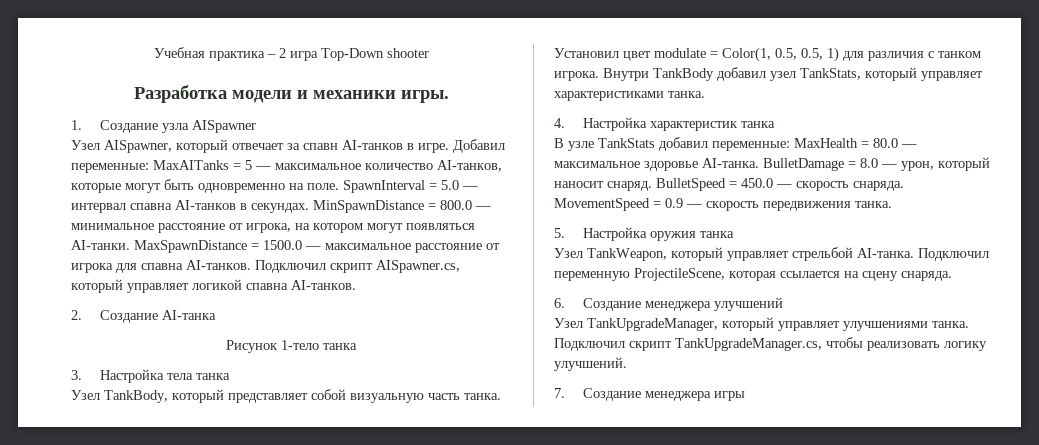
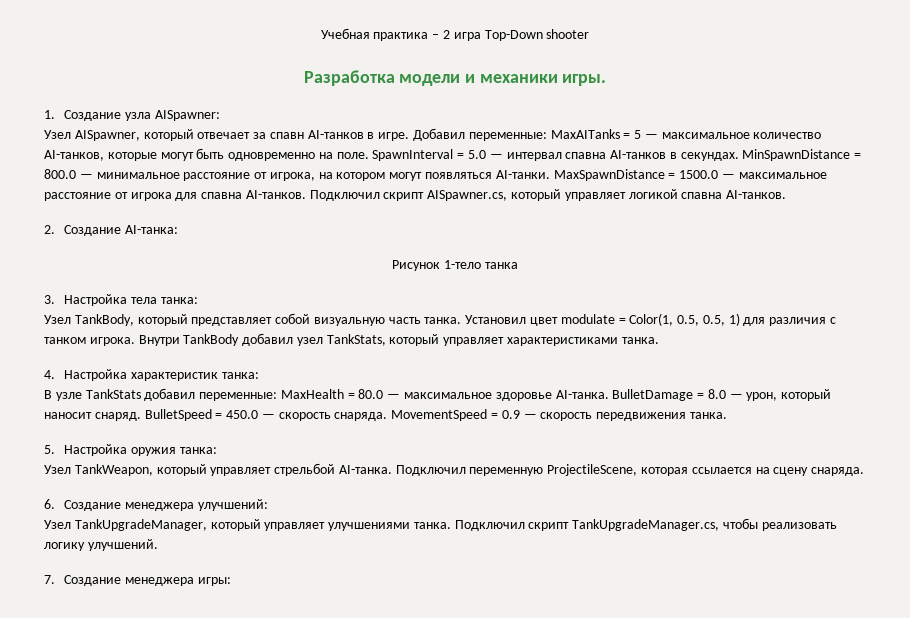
- 1. Создание узла AISpawner
+ 1. Создание узла AISpawner:
- 2. Создание AI-танка
+ 2. Создание AI-танка:
- 3. Настройка тела танка
+ 3. Настройка тела танка:
- 4. Настройка характеристик танка
+ 4. Настройка характеристик танка:
- 5. Настройка оружия танка
+ 5. Настройка оружия танка:
- 6. Создание менеджера улучшений
+ 6. Создание менеджера улучшений:
- 7. Создание менеджера игры
+ 7. Создание менеджера игры:

